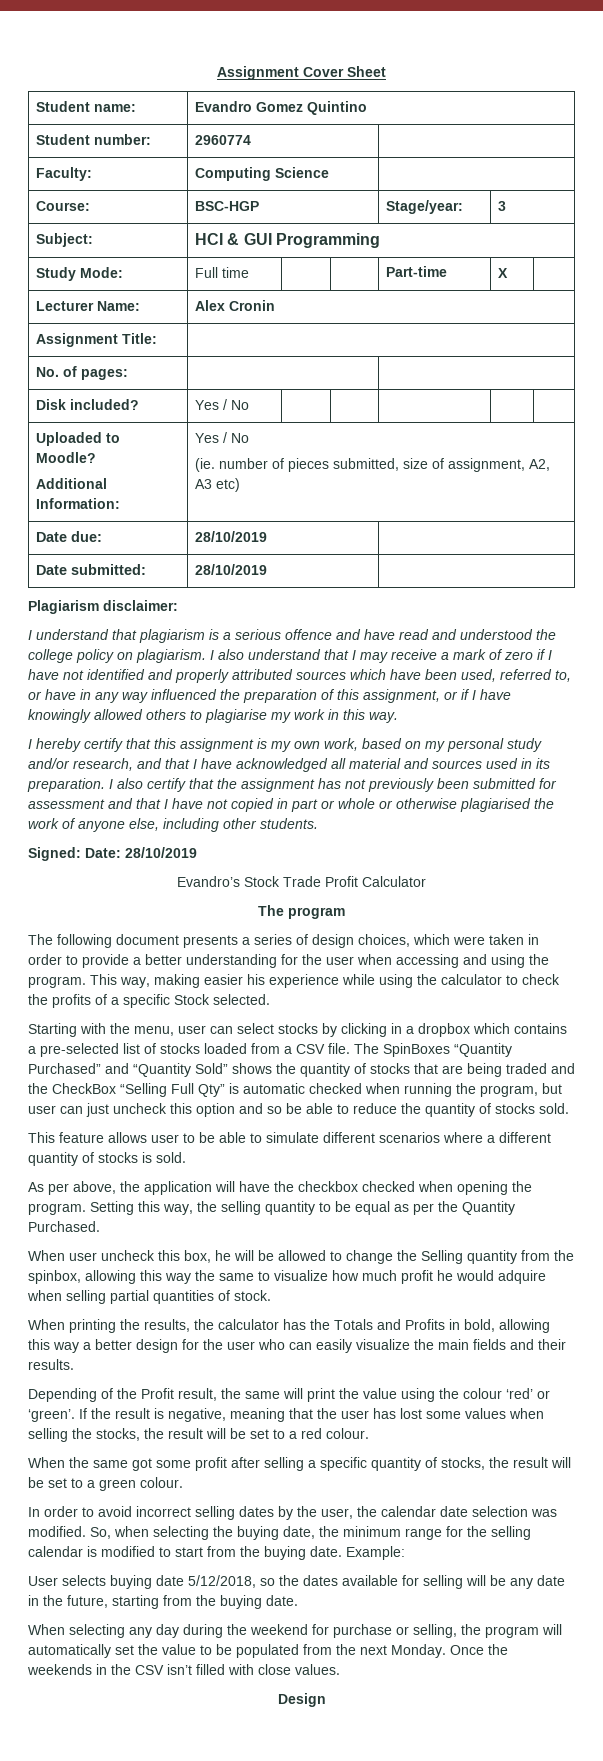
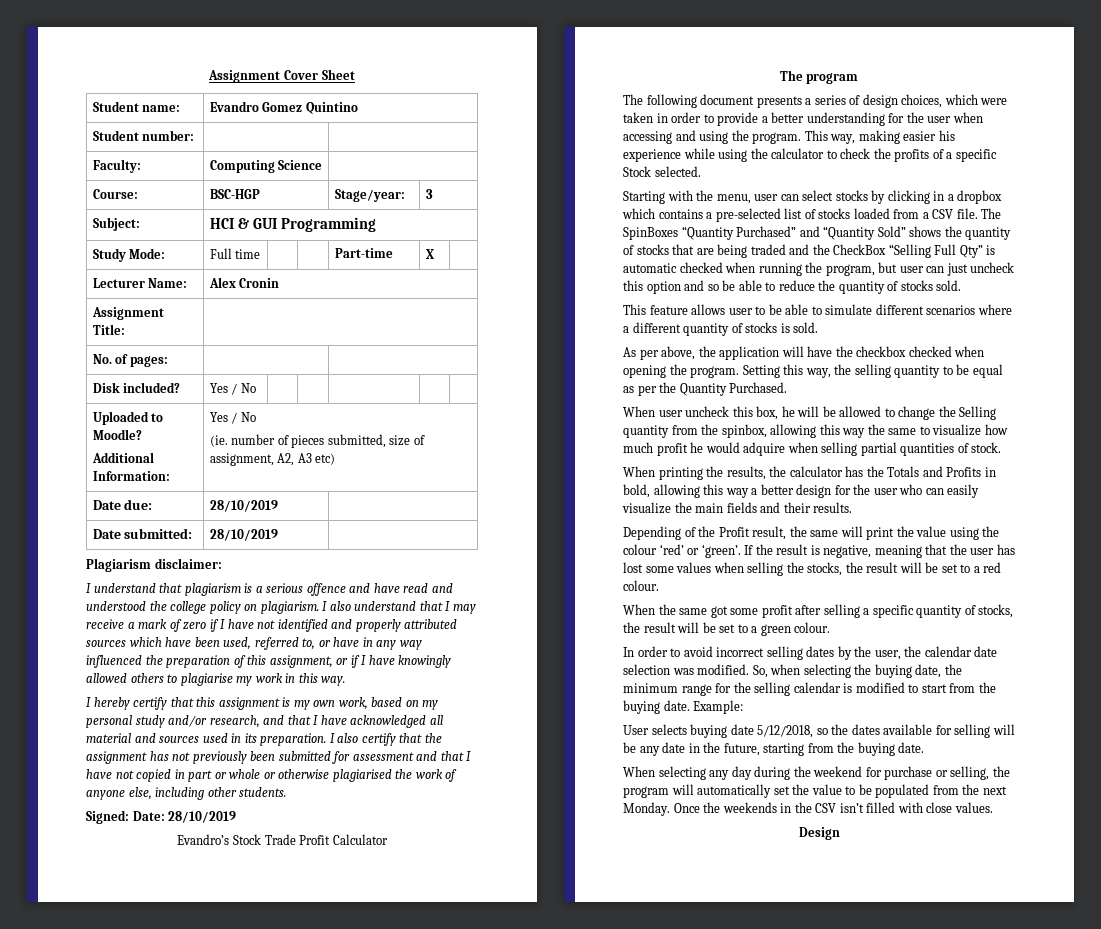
- Student number: | 2960774 |
+ Student number: | |

